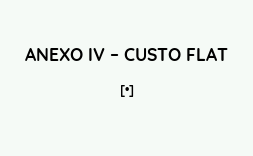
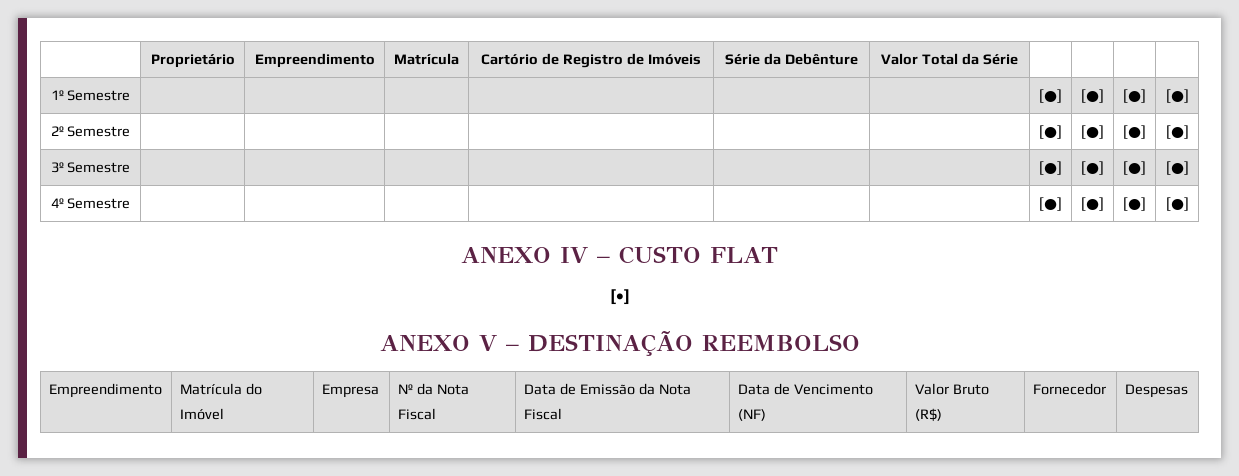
+ | Proprietário | Empreendimento | Matrícula | Cartório de Registro de Imóveis | Série da Debênture | Valor Total da Série | | | |
+ 1º Semestre | | | | | | | [●] | [●] | [●] | [●]
+ 2º Semestre | | | | | | | [●] | [●] | [●] | [●]
+ 3º Semestre | | | | | | | [●] | [●] | [●] | [●]
+ 4º Semestre | | | | | | | [●] | [●] | [●] | [●]
+ ANEXO V – DESTINAÇÃO REEMBOLSO
+ Empreendimento | Matrícula do Imóvel | Empresa | Nº da Nota Fiscal | Data de Emissão da Nota Fiscal | Data de Vencimento (NF) | Valor Bruto (R$) | Fornecedor | Despesas

